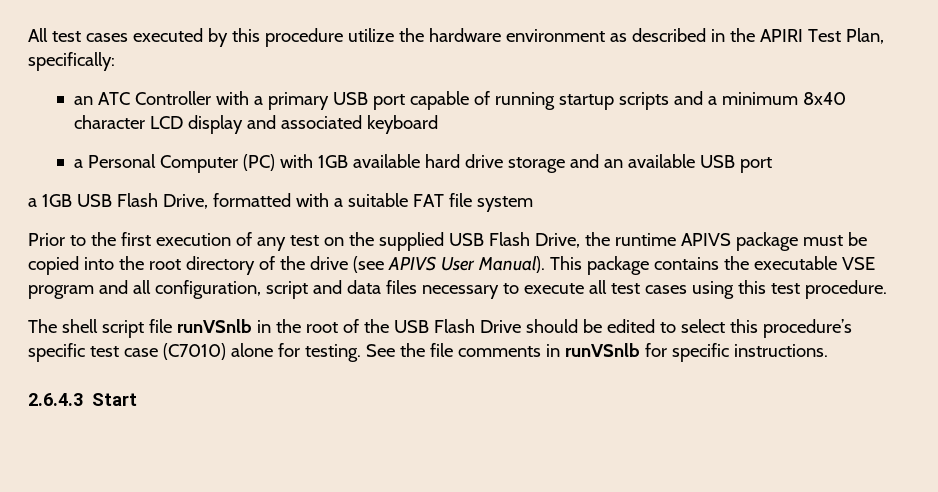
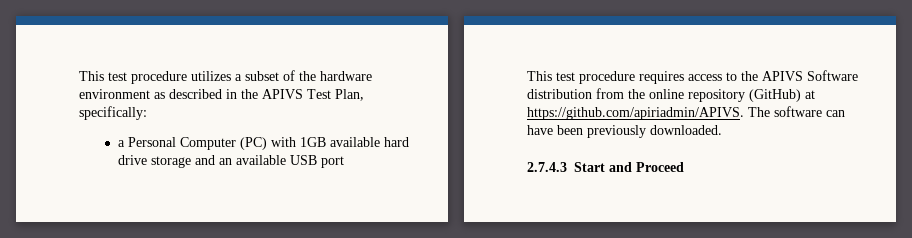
- All test cases executed by this procedure utilize the hardware environment as described in the APIRI Test Plan, specifically:
+ This test procedure utilizes a subset of the hardware environment as described in the APIVS Test Plan, specifically:
- an ATC Controller with a primary USB port capable of running startup scripts and a minimum 8x40 character LCD display and associated keyboard
- a 1GB USB Flash Drive, formatted with a suitable FAT file system
- Prior to the first execution of any test on the supplied USB Flash Drive, the runtime APIVS package must be copied into the root directory of the drive (see APIVS User Manual). This package contains the executable VSE program and all configuration, script and data files necessary to execute all test cases using this test procedure.
- The shell script file runVSnlb in the root of the USB Flash Drive should be edited to select this procedure’s specific test case (C7010) alone for testing. See the file comments in runVSnlb for specific instructions.
- 2.6.4.3 Start
+ This test procedure requires access to the APIVS Software distribution from the online repository (GitHub) at https://github.com/apiriadmin/APIVS. The software can have been previously downloaded.
+ 2.7.4.3 Start and Proceed

